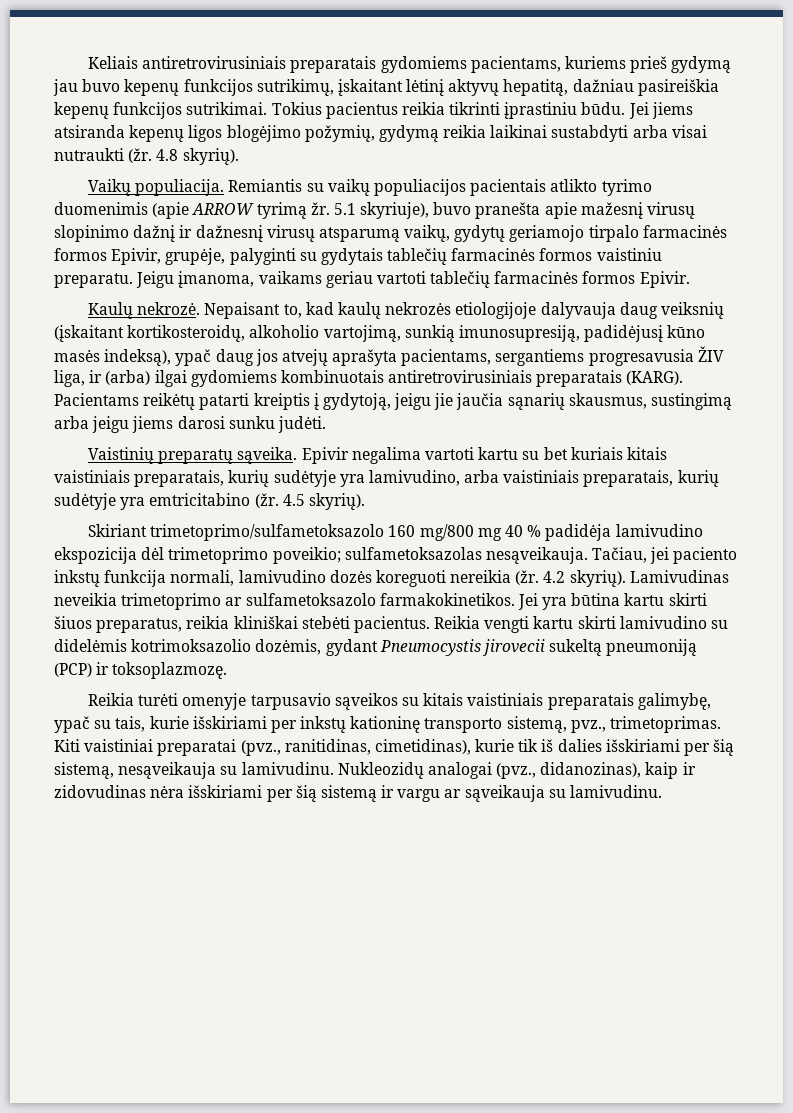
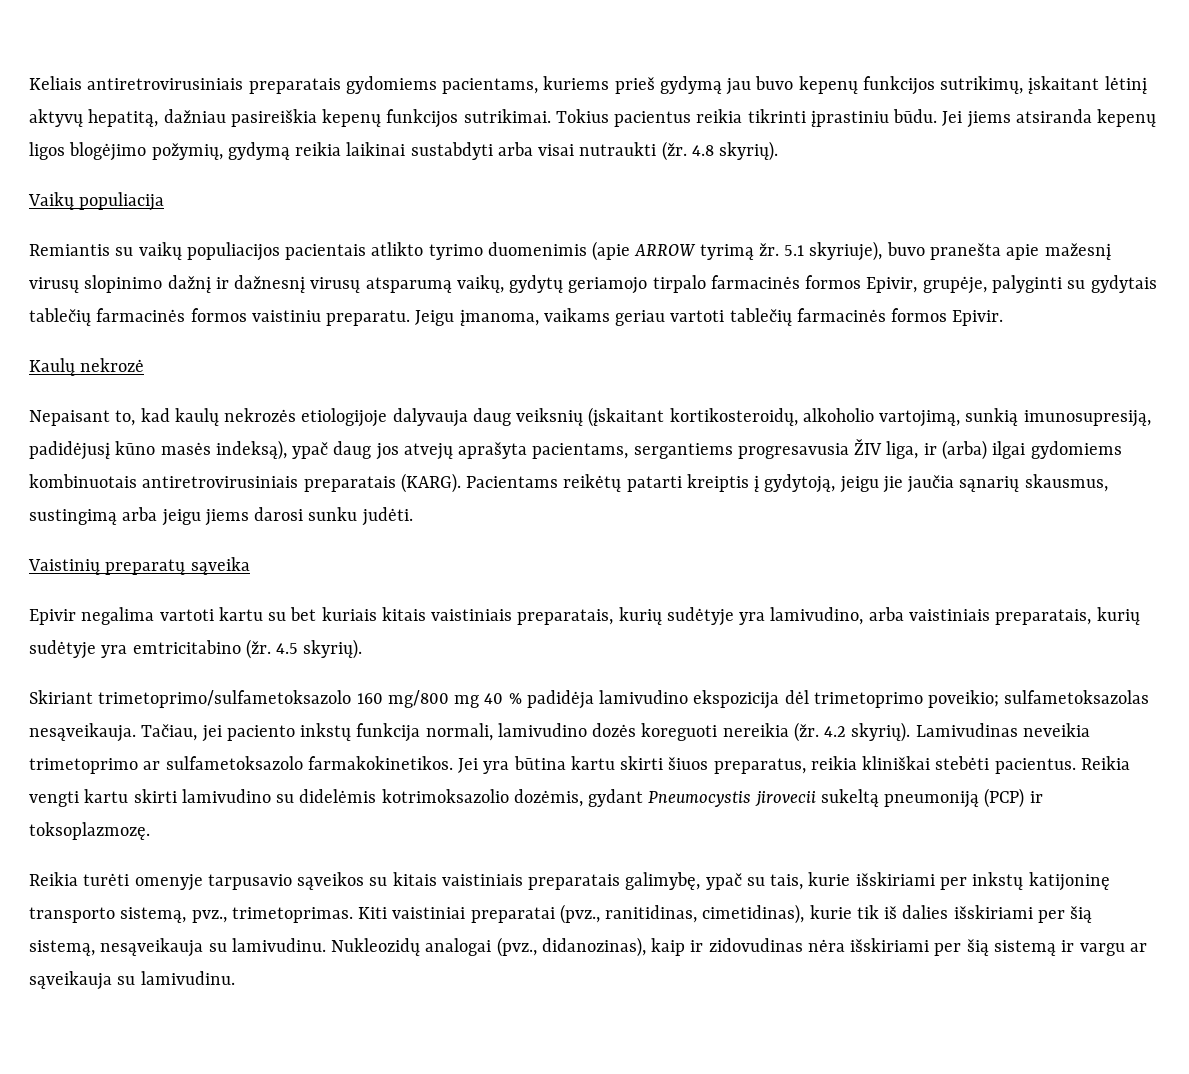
- Vaikų populiacija. Remiantis su vaikų populiacijos pacientais atlikto tyrimo duomenimis (apie ARROW tyrimą žr.
+ Vaikų populiacija
+ Remiantis su vaikų populiacijos pacientais atlikto tyrimo duomenimis (apie ARROW tyrimą žr.
- Kaulų nekrozė. Nepaisant to, kad kaulų nekrozės etiologijoje dalyvauja daug veiksnių (įskaitant kortikosteroidų, alkoholio vartojimą, sunkią imunosupresiją, padidėjusį kūno masės indeksą), ypač daug jos atvejų aprašyta pacientams, sergantiems progresavusia ŽIV liga, ir (arba) ilgai gydomiems kombinuotais antiretrovirusiniais preparatais (KARG).
+ Kaulų nekrozė
+ Nepaisant to, kad kaulų nekrozės etiologijoje dalyvauja daug veiksnių (įskaitant kortikosteroidų, alkoholio vartojimą, sunkią imunosupresiją, padidėjusį kūno masės indeksą), ypač daug jos atvejų aprašyta pacientams, sergantiems progresavusia ŽIV liga, ir (arba) ilgai gydomiems kombinuotais antiretrovirusiniais preparatais (KARG).
- Vaistinių preparatų sąveika. Epivir negalima vartoti kartu su bet kuriais kitais vaistiniais preparatais, kurių sudėtyje yra lamivudino, arba vaistiniais preparatais, kurių sudėtyje yra emtricitabino (žr.
+ Vaistinių preparatų sąveika
+ Epivir negalima vartoti kartu su bet kuriais kitais vaistiniais preparatais, kurių sudėtyje yra lamivudino, arba vaistiniais preparatais, kurių sudėtyje yra emtricitabino (žr.
- Reikia turėti omenyje tarpusavio sąveikos su kitais vaistiniais preparatais galimybę, ypač su tais, kurie išskiriami per inkstų kationinę transporto sistemą, pvz., trimetoprimas.
+ Reikia turėti omenyje tarpusavio sąveikos su kitais vaistiniais preparatais galimybę, ypač su tais, kurie išskiriami per inkstų katijoninę transporto sistemą, pvz., trimetoprimas.

